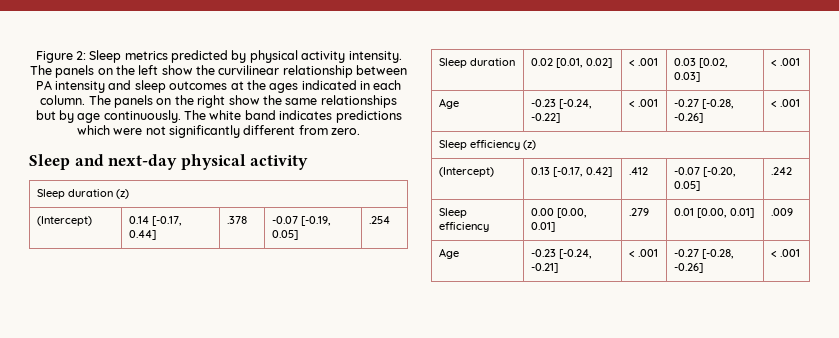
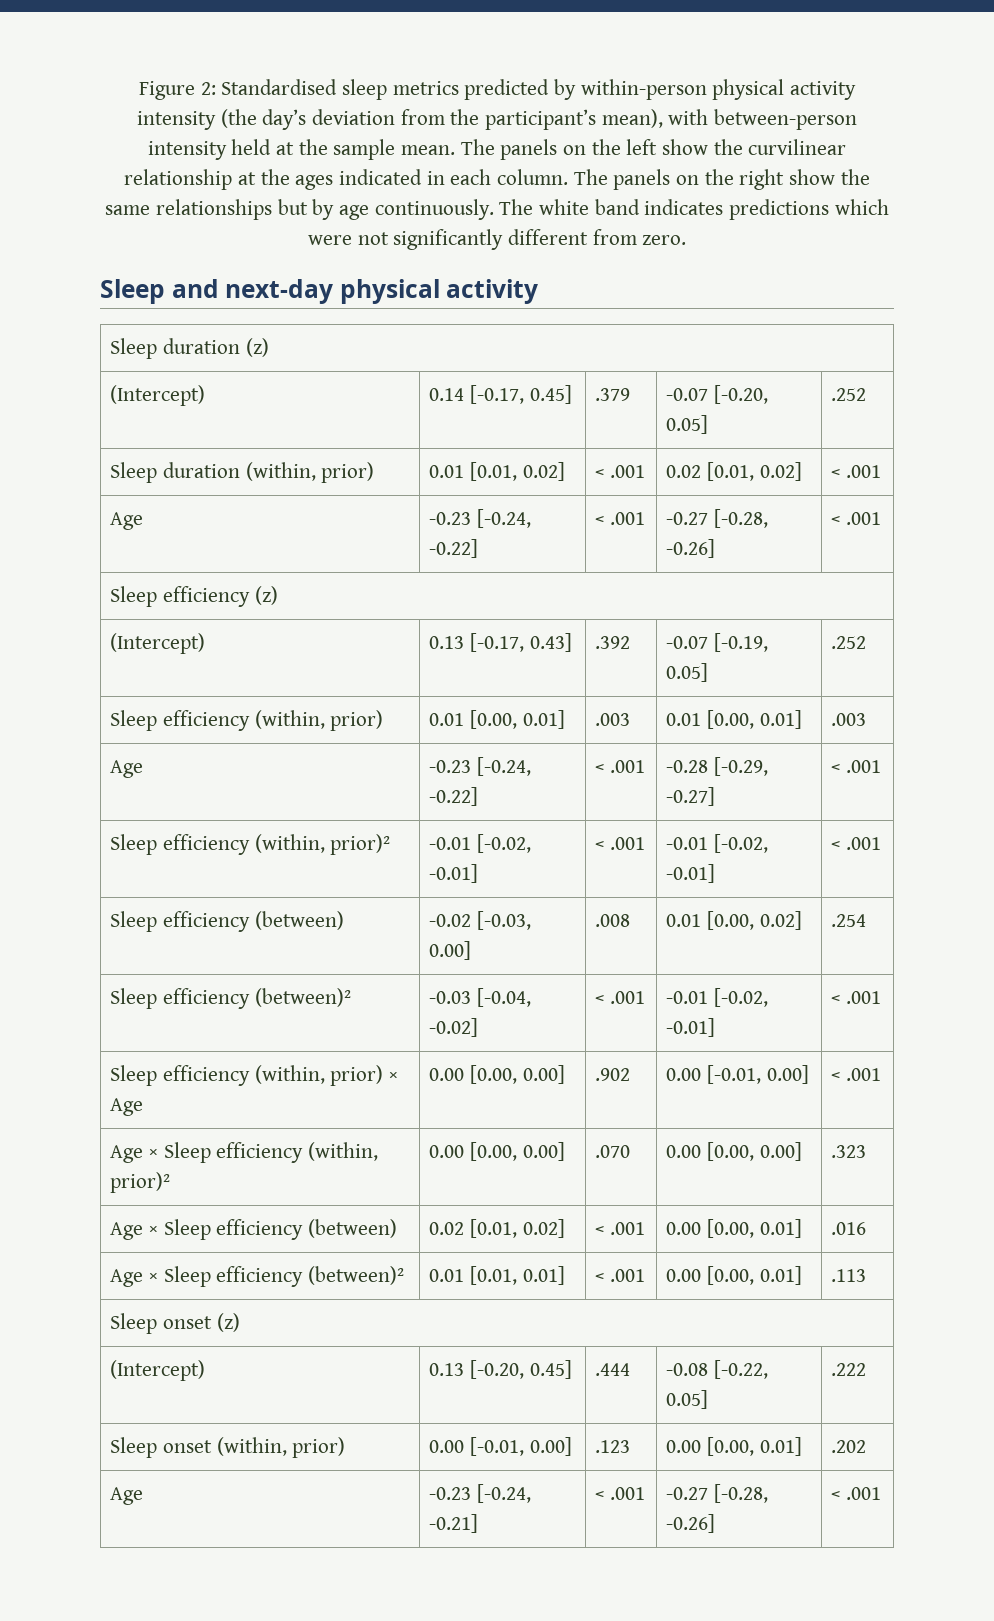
- Figure 2: Sleep metrics predicted by physical activity intensity.
+ Figure 2: Standardised sleep metrics predicted by within-person physical activity intensity (the day’s deviation from the participant’s mean), with between-person intensity held at the sample mean.
- The panels on the left show the curvilinear relationship between PA intensity and sleep outcomes at the ages indicated in each column.
+ The panels on the left show the curvilinear relationship at the ages indicated in each column.
- (Intercept) | 0.14 [-0.17, 0.44] | .378 | -0.07 [-0.19, 0.05] | .254
- Sleep duration | 0.02 [0.01, 0.02] | < .001 | 0.03 [0.02, 0.03] | < .001
+ (Intercept) | 0.14 [-0.17, 0.45] | .379 | -0.07 [-0.20, 0.05] | .252
+ Sleep duration (within, prior) | 0.01 [0.01, 0.02] | < .001 | 0.02 [0.01, 0.02] | < .001
- (Intercept) | 0.13 [-0.17, 0.42] | .412 | -0.07 [-0.20, 0.05] | .242
- Sleep efficiency | 0.00 [0.00, 0.01] | .279 | 0.01 [0.00, 0.01] | .009
+ (Intercept) | 0.13 [-0.17, 0.43] | .392 | -0.07 [-0.19, 0.05] | .252
+ Sleep efficiency (within, prior) | 0.01 [0.00, 0.01] | .003 | 0.01 [0.00, 0.01] | .003
+ Age | -0.23 [-0.24, -0.22] | < .001 | -0.28 [-0.29, -0.27] | < .001
+ Sleep efficiency (within, prior)² | -0.01 [-0.02, -0.01] | < .001 | -0.01 [-0.02, -0.01] | < .001
+ Sleep efficiency (between) | -0.02 [-0.03, 0.00] | .008 | 0.01 [0.00, 0.02] | .254
+ Sleep efficiency (between)² | -0.03 [-0.04, -0.02] | < .001 | -0.01 [-0.02, -0.01] | < .001
+ Sleep efficiency (within, prior) × Age | 0.00 [0.00, 0.00] | .902 | 0.00 [-0.01, 0.00] | < .001
+ Age × Sleep efficiency (within, prior)² | 0.00 [0.00, 0.00] | .070 | 0.00 [0.00, 0.00] | .323
+ Age × Sleep efficiency (between) | 0.02 [0.01, 0.02] | < .001 | 0.00 [0.00, 0.01] | .016
+ Age × Sleep efficiency (between)² | 0.01 [0.01, 0.01] | < .001 | 0.00 [0.00, 0.01] | .113
+ Sleep onset (z)
+ (Intercept) | 0.13 [-0.20, 0.45] | .444 | -0.08 [-0.22, 0.05] | .222
+ Sleep onset (within, prior) | 0.00 [-0.01, 0.00] | .123 | 0.00 [0.00, 0.01] | .202

